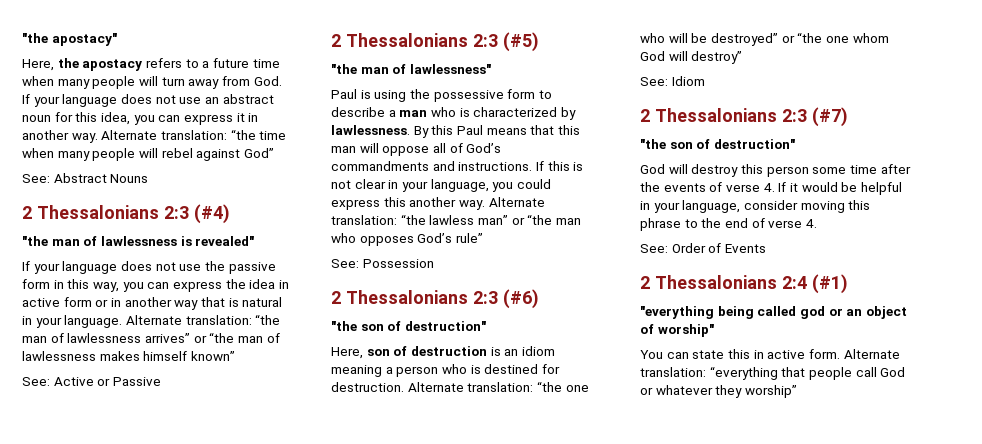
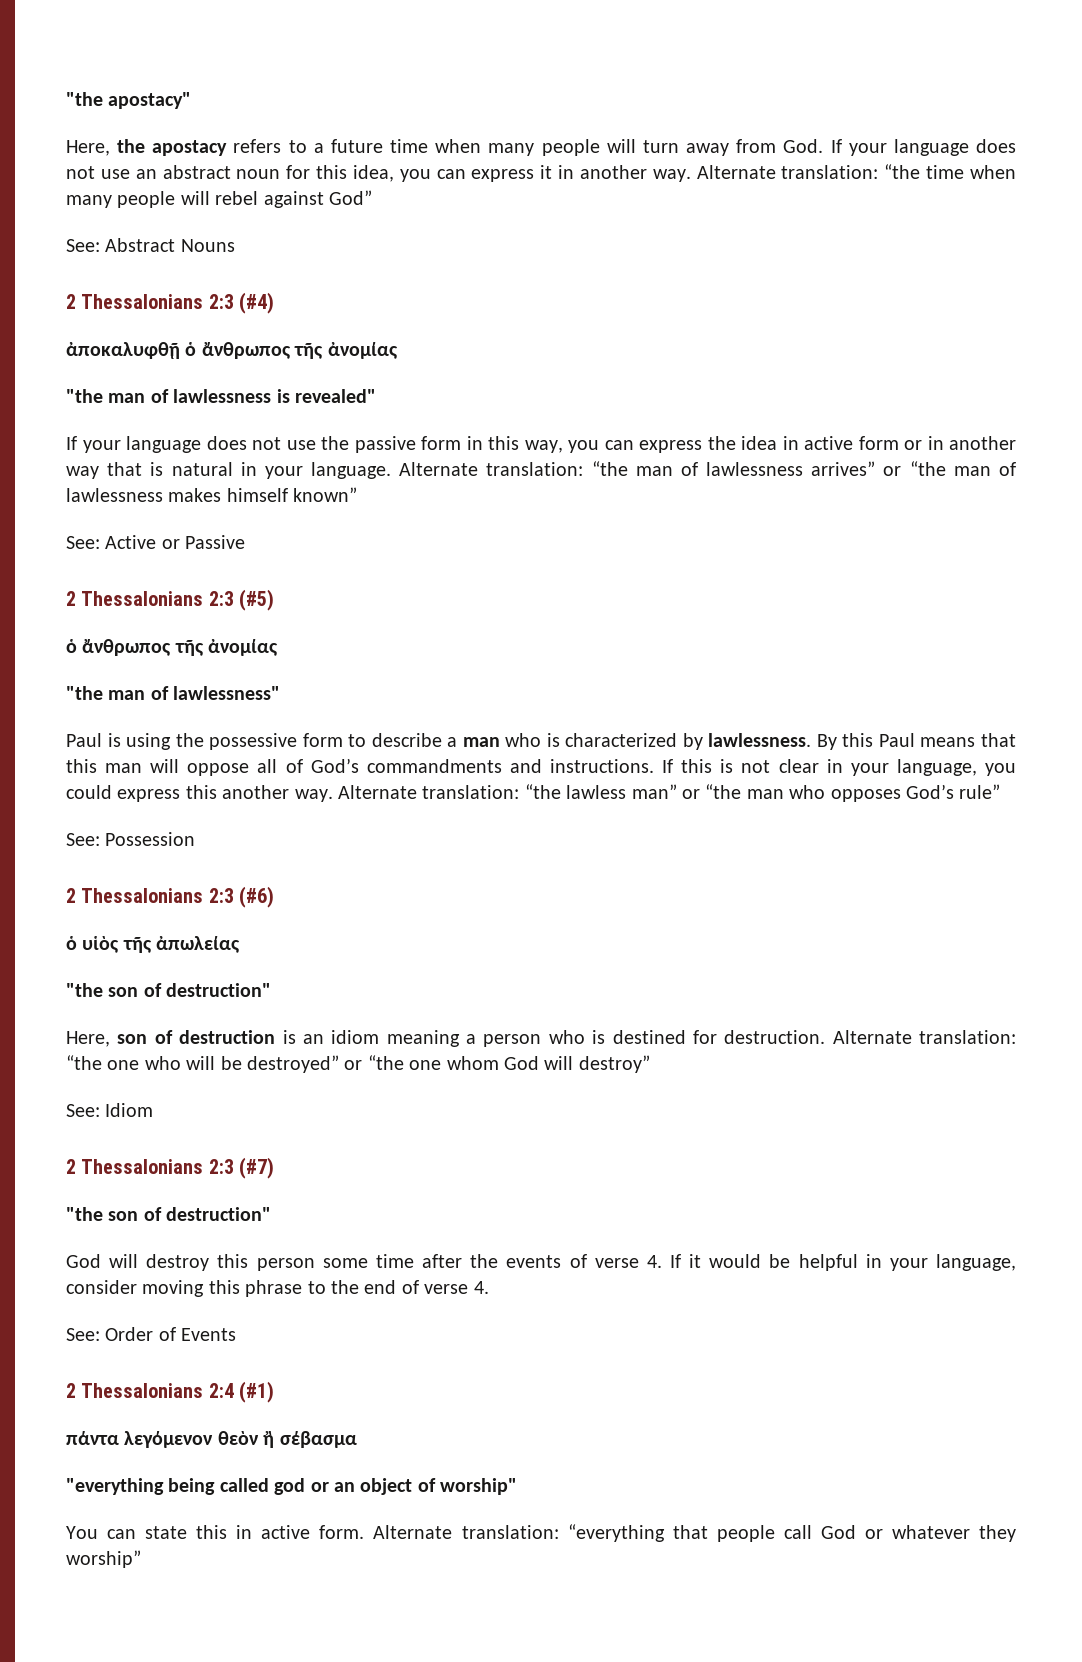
+ ἀποκαλυφθῇ ὁ ἄνθρωπος τῆς ἀνομίας
  2 Thessalonians 2:3 (#5)
+ ὁ ἄνθρωπος τῆς ἀνομίας
+ ὁ υἱὸς τῆς ἀπωλείας
+ πάντα λεγόμενον θεὸν ἢ σέβασμα

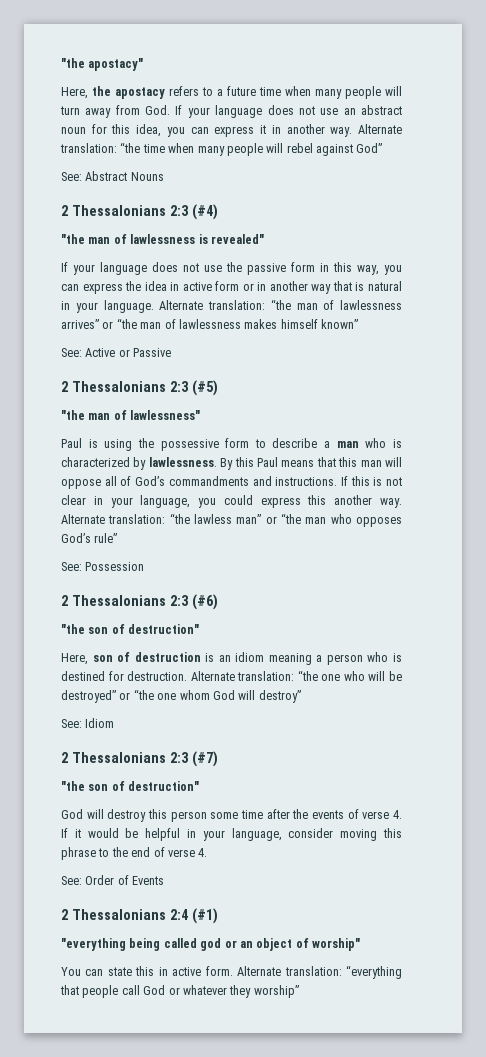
- ἀποκαλυφθῇ ὁ ἄνθρωπος τῆς ἀνομίας
  2 Thessalonians 2:3 (#5)
- ὁ ἄνθρωπος τῆς ἀνομίας
- ὁ υἱὸς τῆς ἀπωλείας
- πάντα λεγόμενον θεὸν ἢ σέβασμα

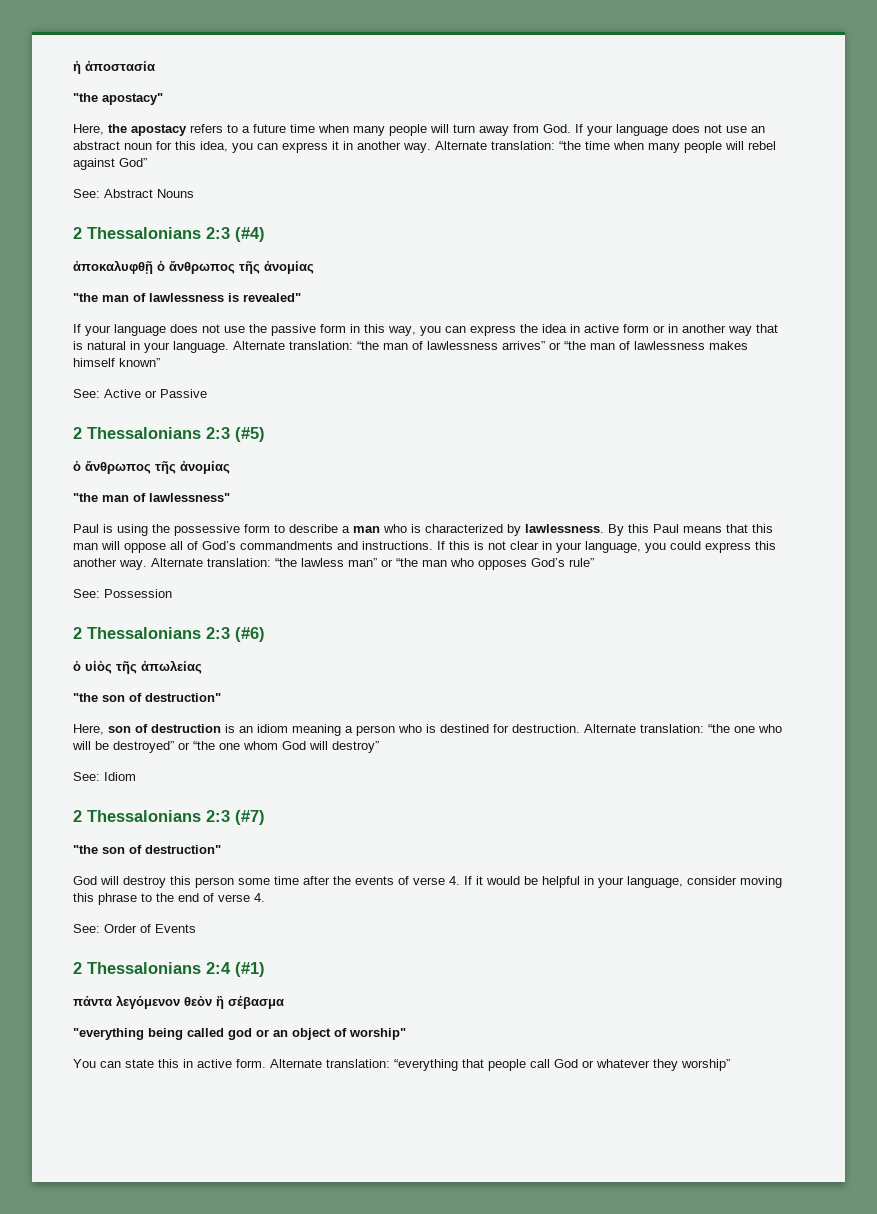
+ ἡ ἀποστασία
+ ἀποκαλυφθῇ ὁ ἄνθρωπος τῆς ἀνομίας
  2 Thessalonians 2:3 (#5)
+ ὁ ἄνθρωπος τῆς ἀνομίας
+ ὁ υἱὸς τῆς ἀπωλείας
+ πάντα λεγόμενον θεὸν ἢ σέβασμα

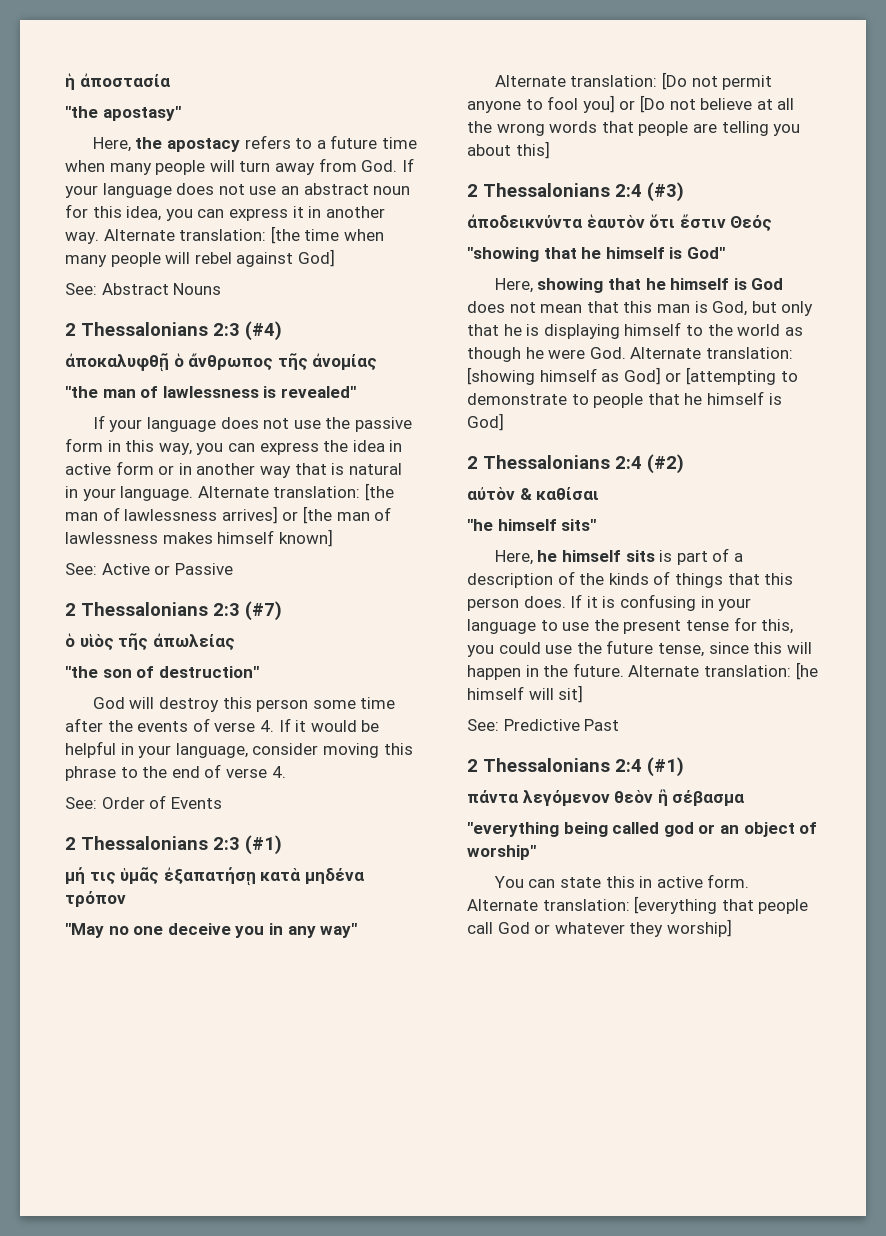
- "the apostacy"
+ "the apostasy"
- Alternate translation: “the time when many people will rebel against God”
+ Alternate translation: [the time when many people will rebel against God]
- Alternate translation: “the man of lawlessness arrives” or “the man of lawlessness makes himself known”
+ Alternate translation: [the man of lawlessness arrives] or [the man of lawlessness makes himself known]
- 2 Thessalonians 2:3 (#5)
- ὁ ἄνθρωπος τῆς ἀνομίας
- "the man of lawlessness"
- Paul is using the possessive form to describe a man who is characterized by lawlessness. By this Paul means that this man will oppose all of God’s commandments and instructions. If this is not clear in your language, you could express this another way. Alternate translation: “the lawless man” or “the man who opposes God’s rule”
- See: Possession
- 2 Thessalonians 2:3 (#6)
+ 2 Thessalonians 2:3 (#7)
- Here, son of destruction is an idiom meaning a person who is destined for destruction. Alternate translation: “the one who will be destroyed” or “the one whom God will destroy”
- See: Idiom
- 2 Thessalonians 2:3 (#7)
- "the son of destruction"
+ 2 Thessalonians 2:3 (#1)
+ μή τις ὑμᾶς ἐξαπατήσῃ κατὰ μηδένα τρόπον
+ "May no one deceive you in any way"
+ Alternate translation: [Do not permit anyone to fool you] or [Do not believe at all the wrong words that people are telling you about this]
+ 2 Thessalonians 2:4 (#3)
+ ἀποδεικνύντα ἑαυτὸν ὅτι ἔστιν Θεός
+ "showing that he himself is God"
+ Here, showing that he himself is God does not mean that this man is God, but only that he is displaying himself to the world as though he were God. Alternate translation: [showing himself as God] or [attempting to demonstrate to people that he himself is God]
+ 2 Thessalonians 2:4 (#2)
+ αὐτὸν & καθίσαι
+ "he himself sits"
+ Here, he himself sits is part of a description of the kinds of things that this person does. If it is confusing in your language to use the present tense for this, you could use the future tense, since this will happen in the future. Alternate translation: [he himself will sit]
+ See: Predictive Past
- Alternate translation: “everything that people call God or whatever they worship”
+ Alternate translation: [everything that people call God or whatever they worship]

